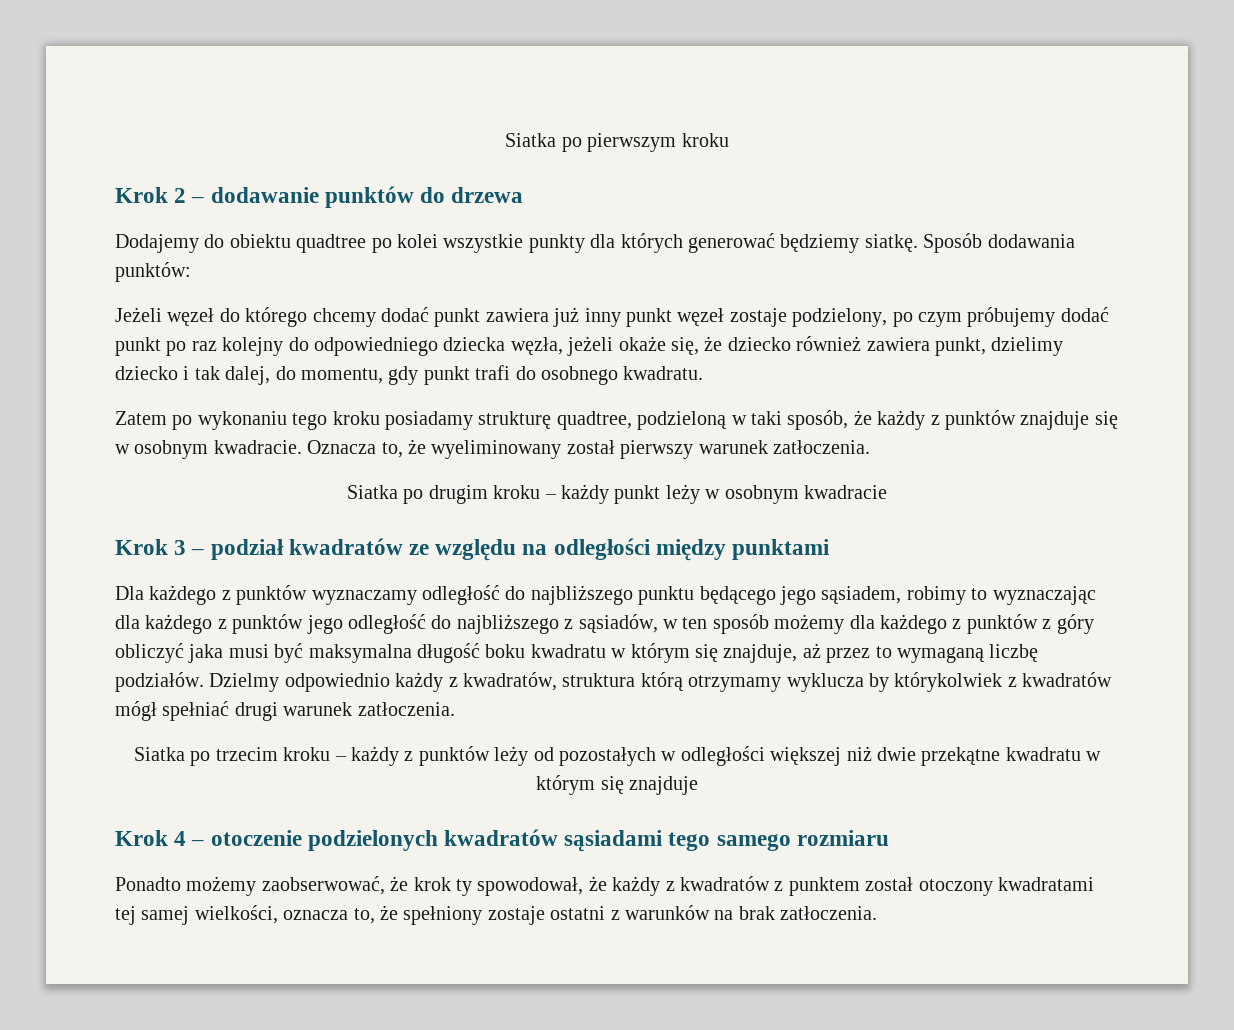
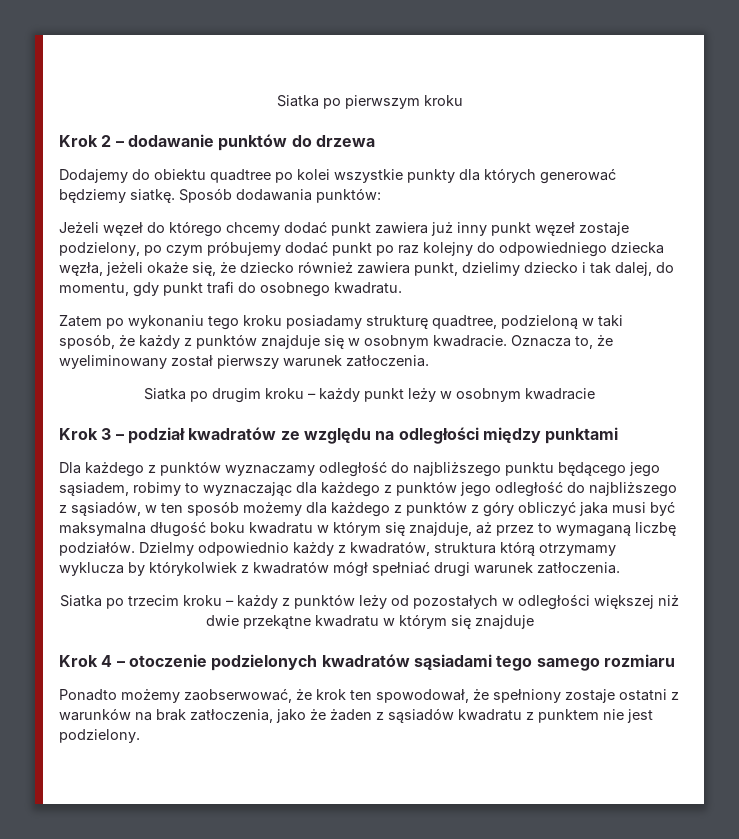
- Ponadto możemy zaobserwować, że krok ty spowodował, że każdy z kwadratów z punktem został otoczony kwadratami tej samej wielkości, oznacza to, że spełniony zostaje ostatni z warunków na brak zatłoczenia.
+ Ponadto możemy zaobserwować, że krok ten spowodował, że spełniony zostaje ostatni z warunków na brak zatłoczenia, jako że żaden z sąsiadów kwadratu z punktem nie jest podzielony.

